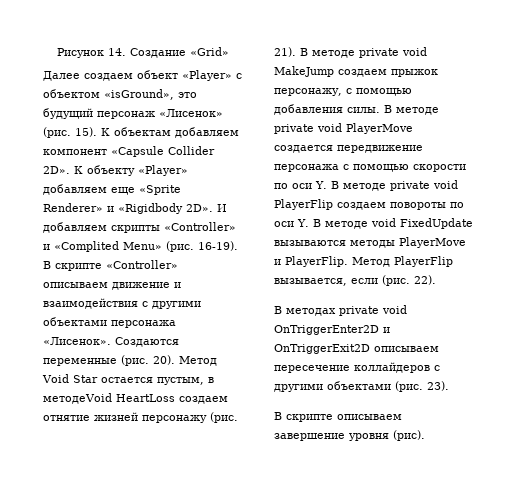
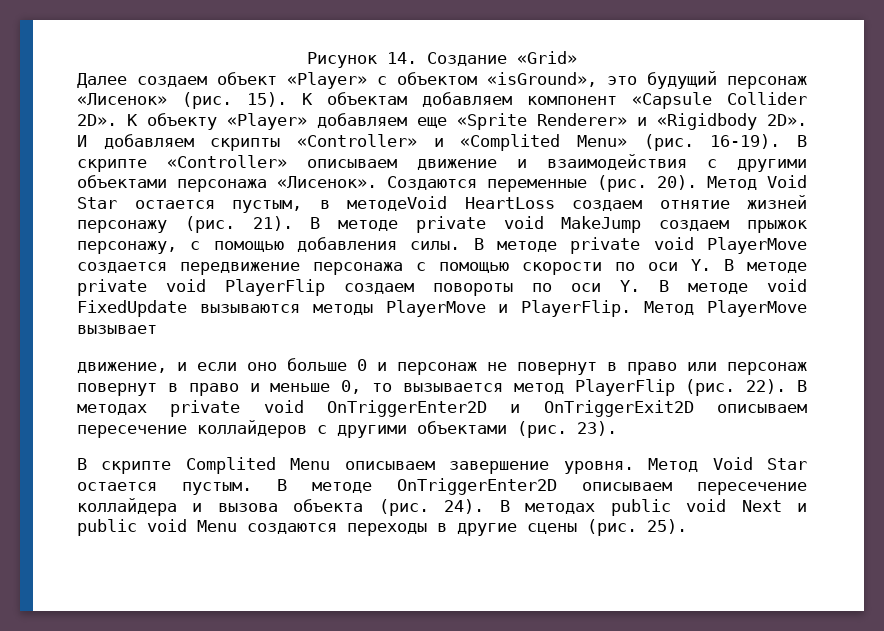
- Метод PlayerFlip вызывается, если (рис.
+ Метод PlayerMove вызывает
+ движение, и если оно больше 0 и персонаж не повернут в право или персонаж повернут в право и меньше 0, то вызывается метод PlayerFlip (рис.
- 22).
- В методах private void OnTriggerEnter2D и OnTriggerExit2D описываем пересечение коллайдеров с другими объектами (рис.
+ 22). В методах private void OnTriggerEnter2D и OnTriggerExit2D описываем пересечение коллайдеров с другими объектами (рис.
- В скрипте описываем завершение уровня (рис).
+ В скрипте Complited Menu описываем завершение уровня. Метод Void Star остается пустым. В методе OnTriggerEnter2D описываем пересечение коллайдера и вызова объекта (рис. 24). В методах public void Next и public void Menu создаются переходы в другие сцены (рис. 25).

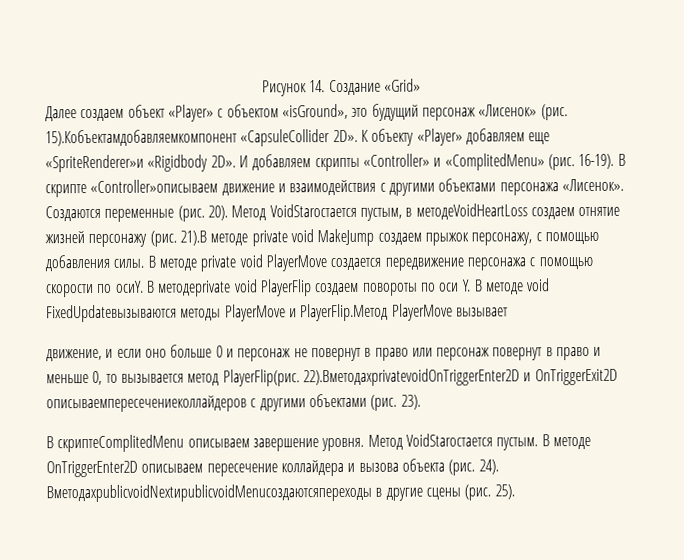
- 15). К объектам добавляем компонент «Capsule Collider 2D».
+ 15).Кобъектамдобавляемкомпонент «CapsuleCollider 2D».
- К объекту «Player» добавляем еще «Sprite Renderer» и «Rigidbody 2D».
+ К объекту «Player» добавляем еще «SpriteRenderer»и «Rigidbody 2D».
- И добавляем скрипты «Controller» и «Complited Menu» (рис.
+ И добавляем скрипты «Controller» и «ComplitedMenu» (рис.
- В скрипте «Controller» описываем движение и взаимодействия с другими объектами персонажа «Лисенок».
+ В скрипте «Controller»описываем движение и взаимодействия с другими объектами персонажа «Лисенок».
- Метод Void Star остается пустым, в методеVoid HeartLoss создаем отнятие жизней персонажу (рис.
+ Метод VoidStarостается пустым, в методеVoidHeartLoss создаем отнятие жизней персонажу (рис.
- 21). В методе private void MakeJump создаем прыжок персонажу, с помощью добавления силы.
+ 21).В методе private void MakeJump создаем прыжок персонажу, с помощью добавления силы.
- В методе private void PlayerMove создается передвижение персонажа с помощью скорости по оси Y. В методе private void PlayerFlip создаем повороты по оси Y. В методе void FixedUpdate вызываются методы PlayerMove и PlayerFlip. Метод PlayerMove вызывает
+ В методе private void PlayerMove создается передвижение персонажа с помощью скорости по осиY. В методеprivate void PlayerFlip создаем повороты по оси Y. В методе void FixedUpdateвызываются методы PlayerMove и PlayerFlip.Метод PlayerMove вызывает
- движение, и если оно больше 0 и персонаж не повернут в право или персонаж повернут в право и меньше 0, то вызывается метод PlayerFlip (рис. 22). В методах private void OnTriggerEnter2D и OnTriggerExit2D описываем пересечение коллайдеров с другими объектами (рис.
+ движение, и если оно больше 0 и персонаж не повернут в право или персонаж повернут в право и меньше 0, то вызывается метод PlayerFlip(рис. 22).ВметодахprivatevoidOnTriggerEnter2D и OnTriggerExit2D описываемпересечениеколлайдеров с другими объектами (рис.
- В скрипте Complited Menu описываем завершение уровня.
+ В скриптеComplitedMenu описываем завершение уровня.
- Метод Void Star остается пустым.
+ Метод VoidStarостается пустым.
- В методах public void Next и public void Menu создаются переходы в другие сцены (рис.
+ ВметодахpublicvoidNextиpublicvoidMenuсоздаютсяпереходы в другие сцены (рис.

